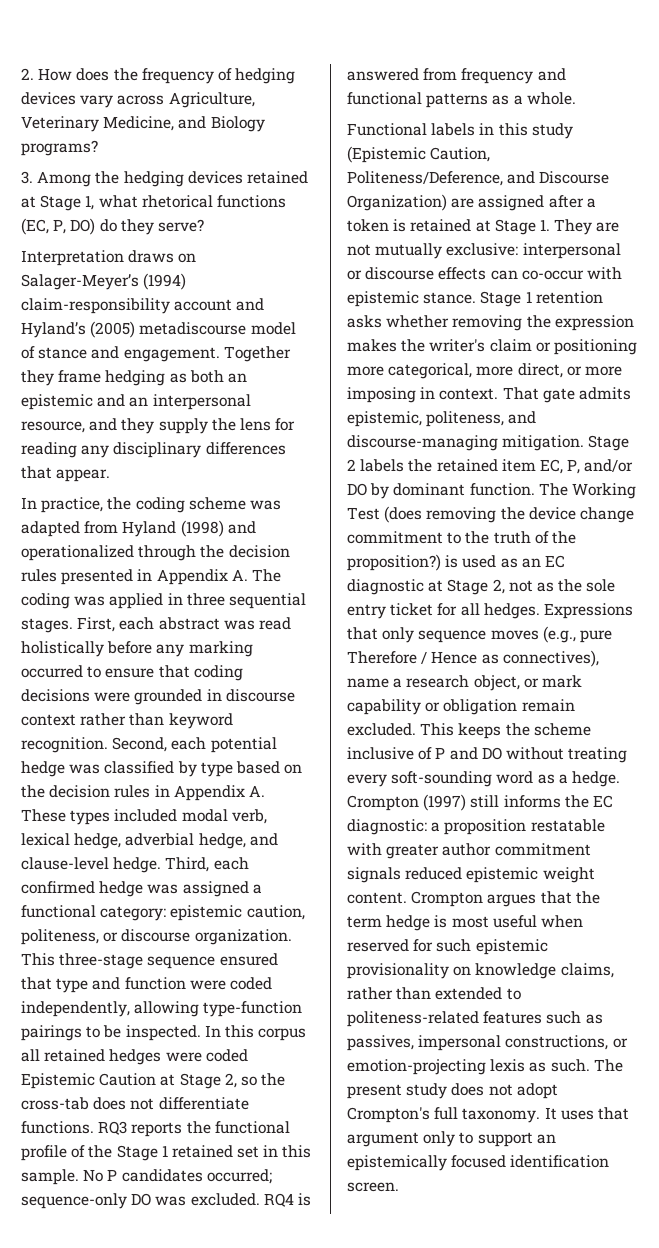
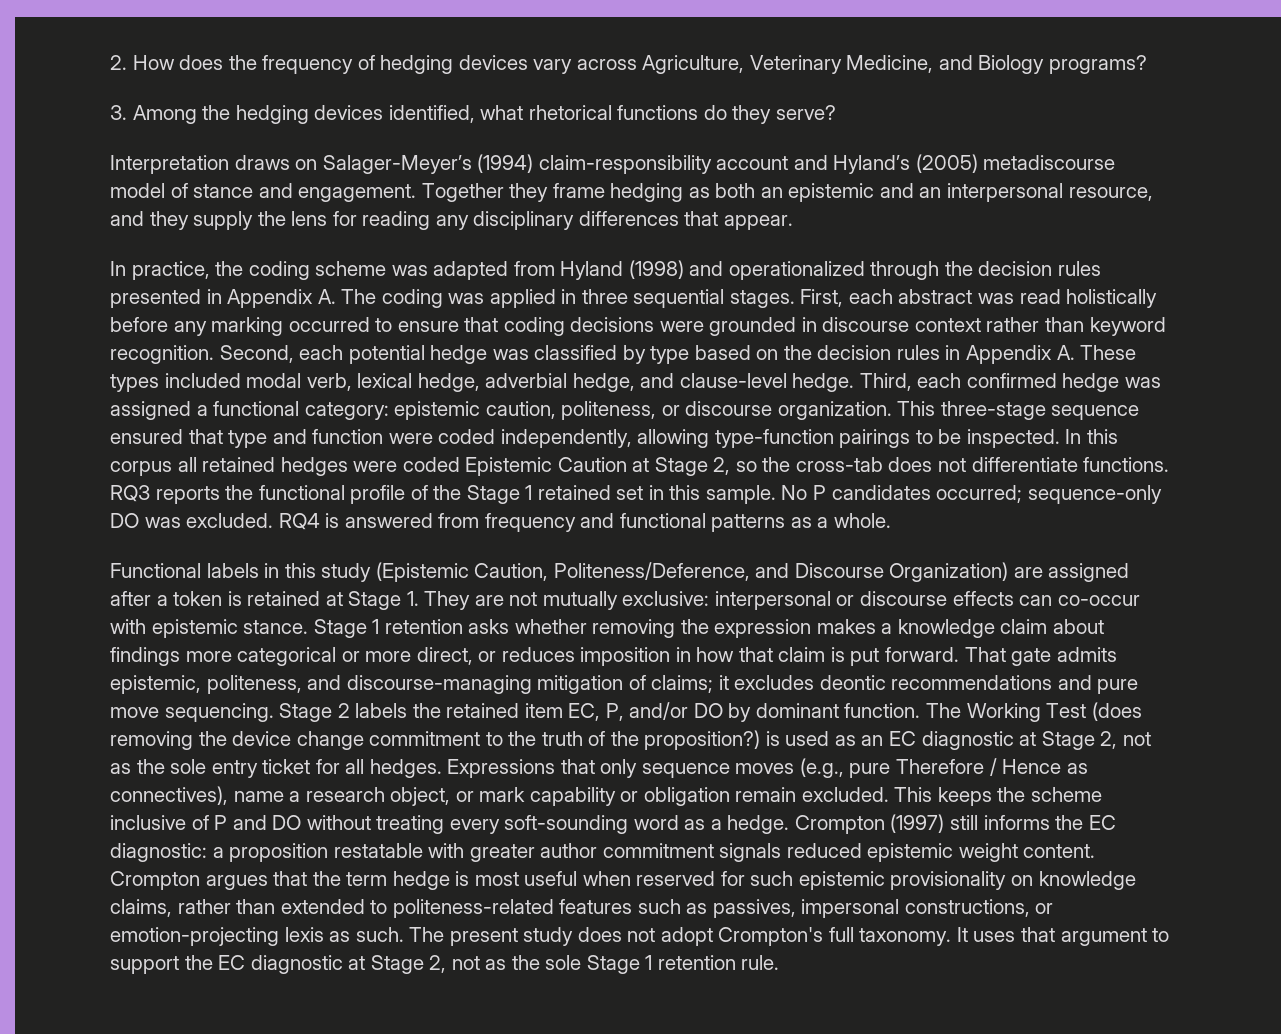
- 3. Among the hedging devices retained at Stage 1, what rhetorical functions (EC, P, DO) do they serve?
+ 3. Among the hedging devices identified, what rhetorical functions do they serve?
- Stage 1 retention asks whether removing the expression makes the writer's claim or positioning more categorical, more direct, or more imposing in context.
+ Stage 1 retention asks whether removing the expression makes a knowledge claim about findings more categorical or more direct, or reduces imposition in how that claim is put forward.
- That gate admits epistemic, politeness, and discourse-managing mitigation.
+ That gate admits epistemic, politeness, and discourse-managing mitigation of claims; it excludes deontic recommendations and pure move sequencing.
- It uses that argument only to support an epistemically focused identification screen.
+ It uses that argument to support the EC diagnostic at Stage 2, not as the sole Stage 1 retention rule.

